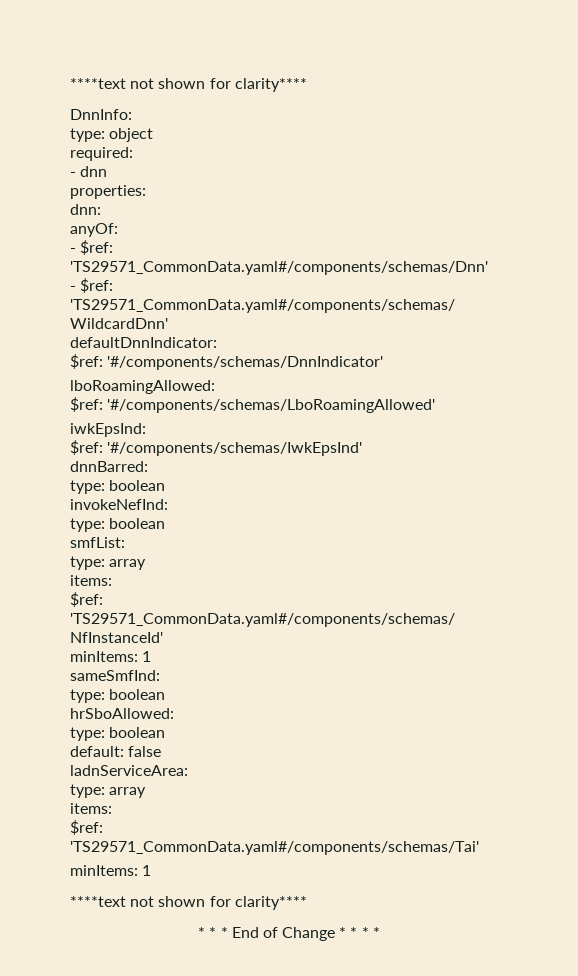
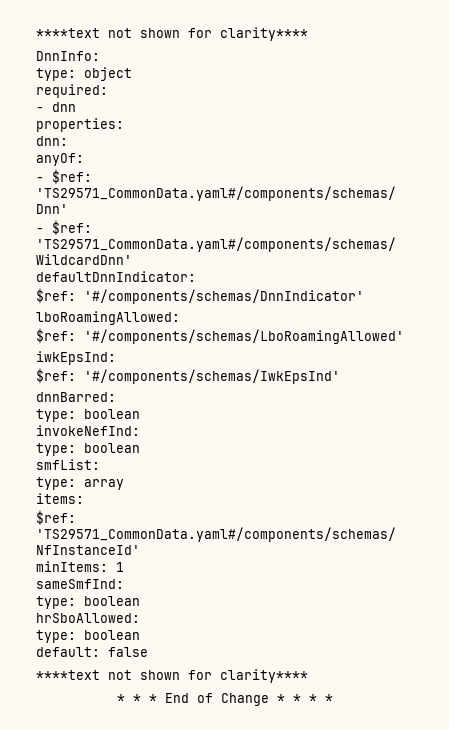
- ladnServiceArea:
- type: array
- items:
- $ref: 'TS29571_CommonData.yaml#/components/schemas/Tai'
- minItems: 1

